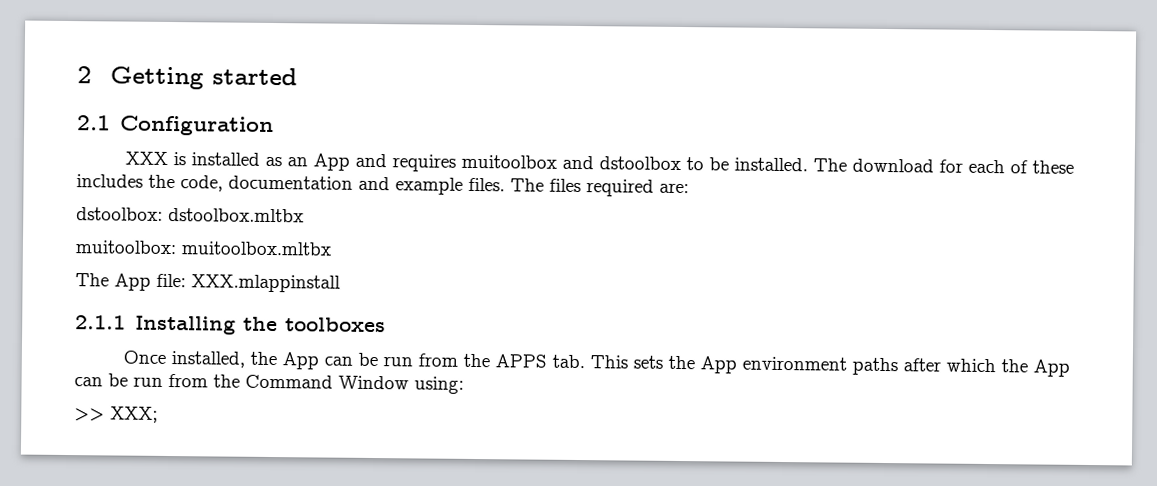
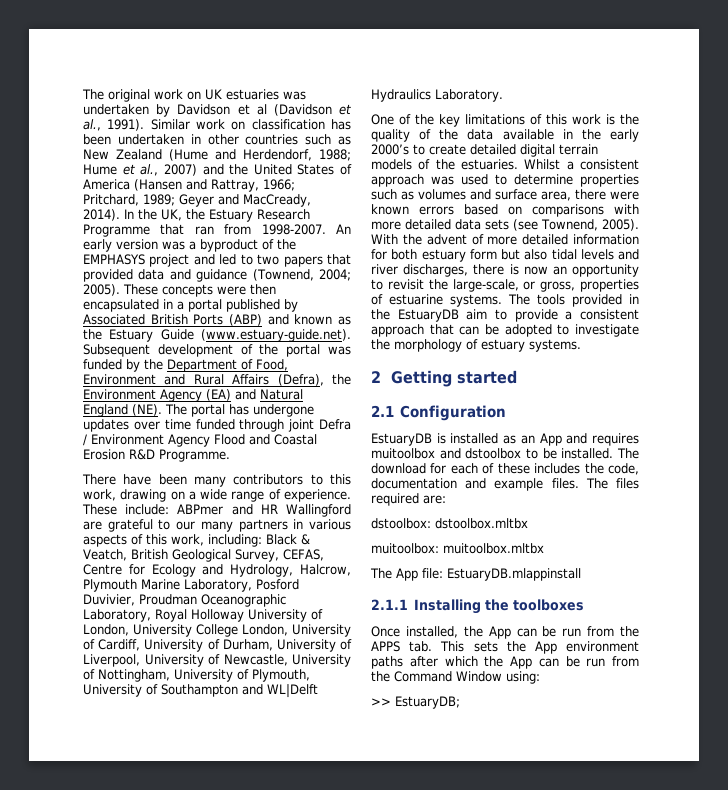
+ The original work on UK estuaries was undertaken by Davidson et al (Davidson et al., 1991). Similar work on classification has been undertaken in other countries such as New Zealand (Hume and Herdendorf, 1988; Hume et al., 2007) and the United States of America (Hansen and Rattray, 1966; Pritchard, 1989; Geyer and MacCready, 2014). In the UK, the Estuary Research Programme that ran from 1998-2007. An early version was a byproduct of the EMPHASYS project and led to two papers that provided data and guidance (Townend, 2004; 2005). These concepts were then encapsulated in a portal published by Associated British Ports (ABP) and known as the Estuary Guide (www.estuary-guide.net). Subsequent development of the portal was funded by the Department of Food, Environment and Rural Affairs (Defra), the Environment Agency (EA) and Natural England (NE). The portal has undergone updates over time funded through joint Defra / Environment Agency Flood and Coastal Erosion R&D Programme.
+ There have been many contributors to this work, drawing on a wide range of experience. These include: ABPmer and HR Wallingford are grateful to our many partners in various aspects of this work, including: Black & Veatch, British Geological Survey, CEFAS, Centre for Ecology and Hydrology, Halcrow, Plymouth Marine Laboratory, Posford Duvivier, Proudman Oceanographic Laboratory, Royal Holloway University of London, University College London, University of Cardiff, University of Durham, University of Liverpool, University of Newcastle, University of Nottingham, University of Plymouth, University of Southampton and WL|Delft Hydraulics Laboratory.
+ One of the key limitations of this work is the quality of the data available in the early 2000’s to create detailed digital terrain models of the estuaries. Whilst a consistent approach was used to determine properties such as volumes and surface area, there were known errors based on comparisons with more detailed data sets (see Townend, 2005). With the advent of more detailed information for both estuary form but also tidal levels and river discharges, there is now an opportunity to revisit the large-scale, or gross, properties of estuarine systems. The tools provided in the EstuaryDB aim to provide a consistent approach that can be adopted to investigate the morphology of estuary systems.
- XXX is installed as an App and requires muitoolbox and dstoolbox to be installed.
+ EstuaryDB is installed as an App and requires muitoolbox and dstoolbox to be installed.
- The App file: XXX.mlappinstall
+ The App file: EstuaryDB.mlappinstall
- >> XXX;
+ >> EstuaryDB;

